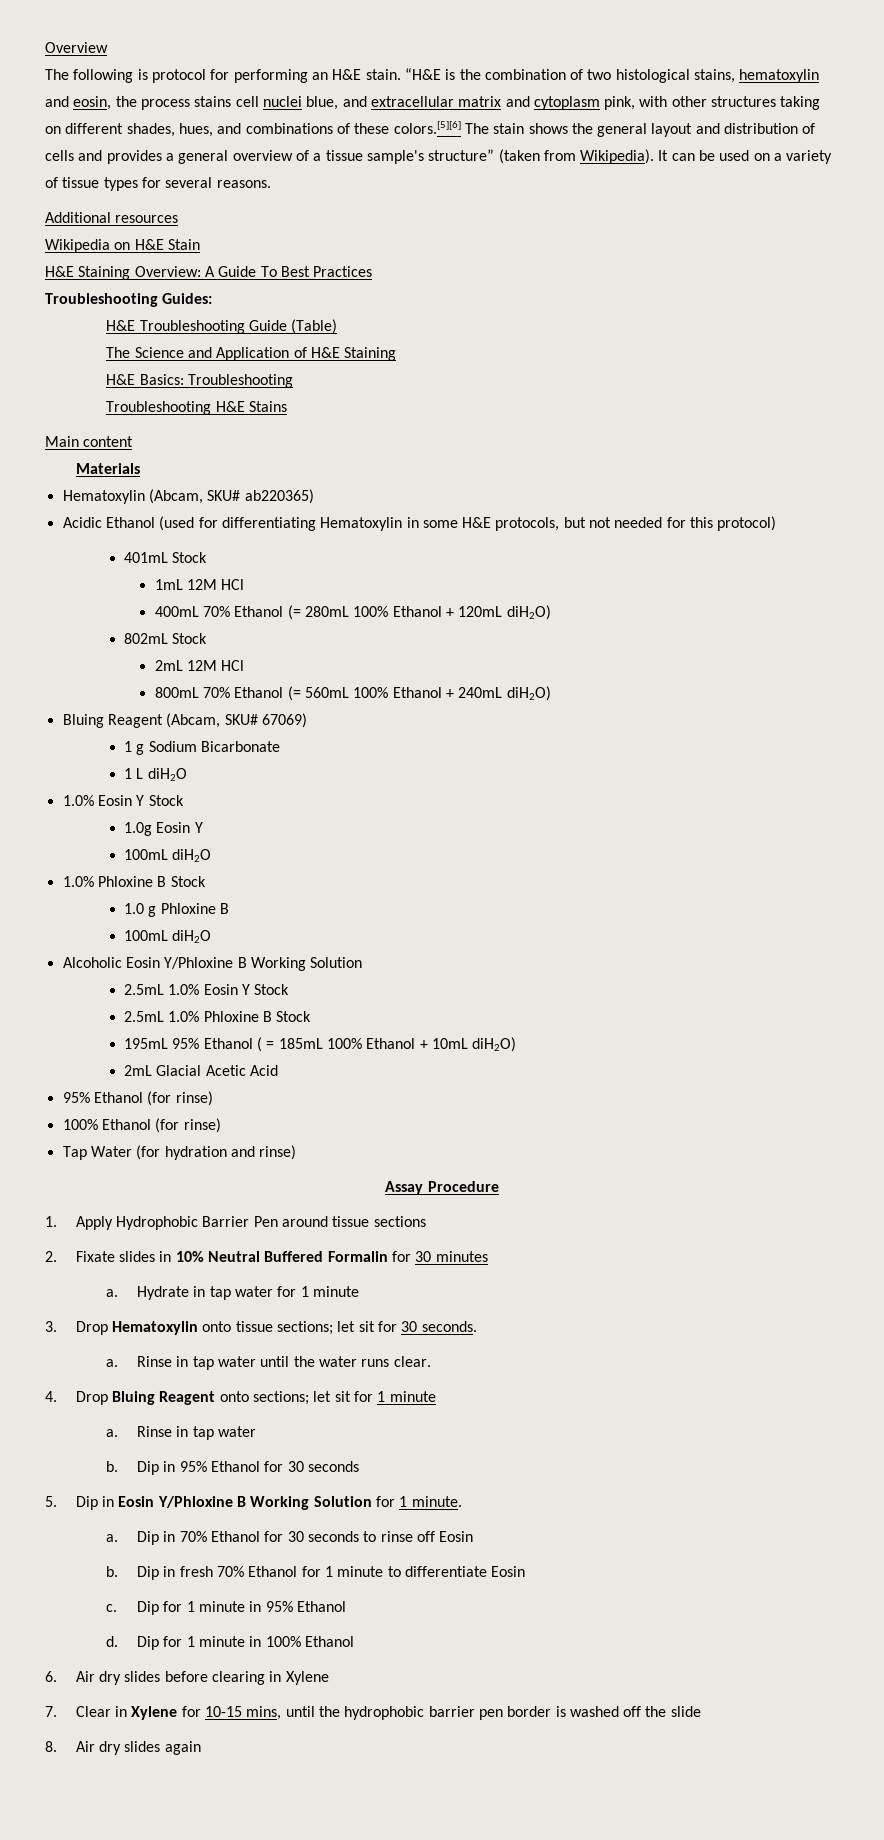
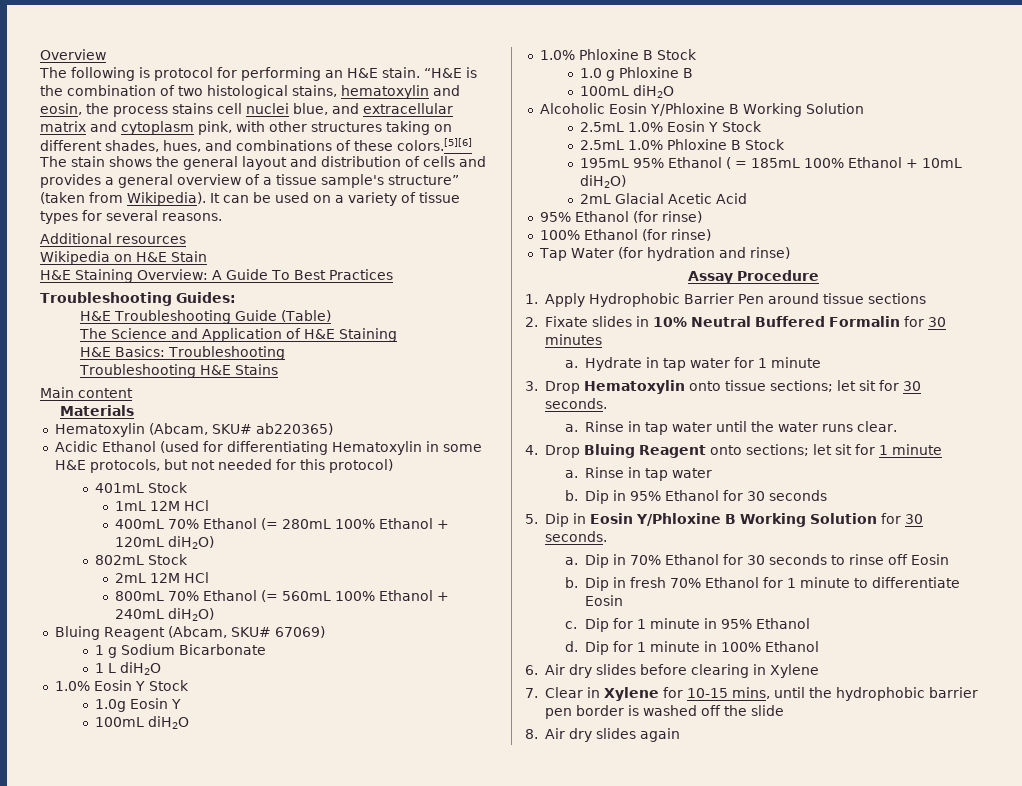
- 5. Dip in Eosin Y/Phloxine B Working Solution for 1 minute.
+ 5. Dip in Eosin Y/Phloxine B Working Solution for 30 seconds.

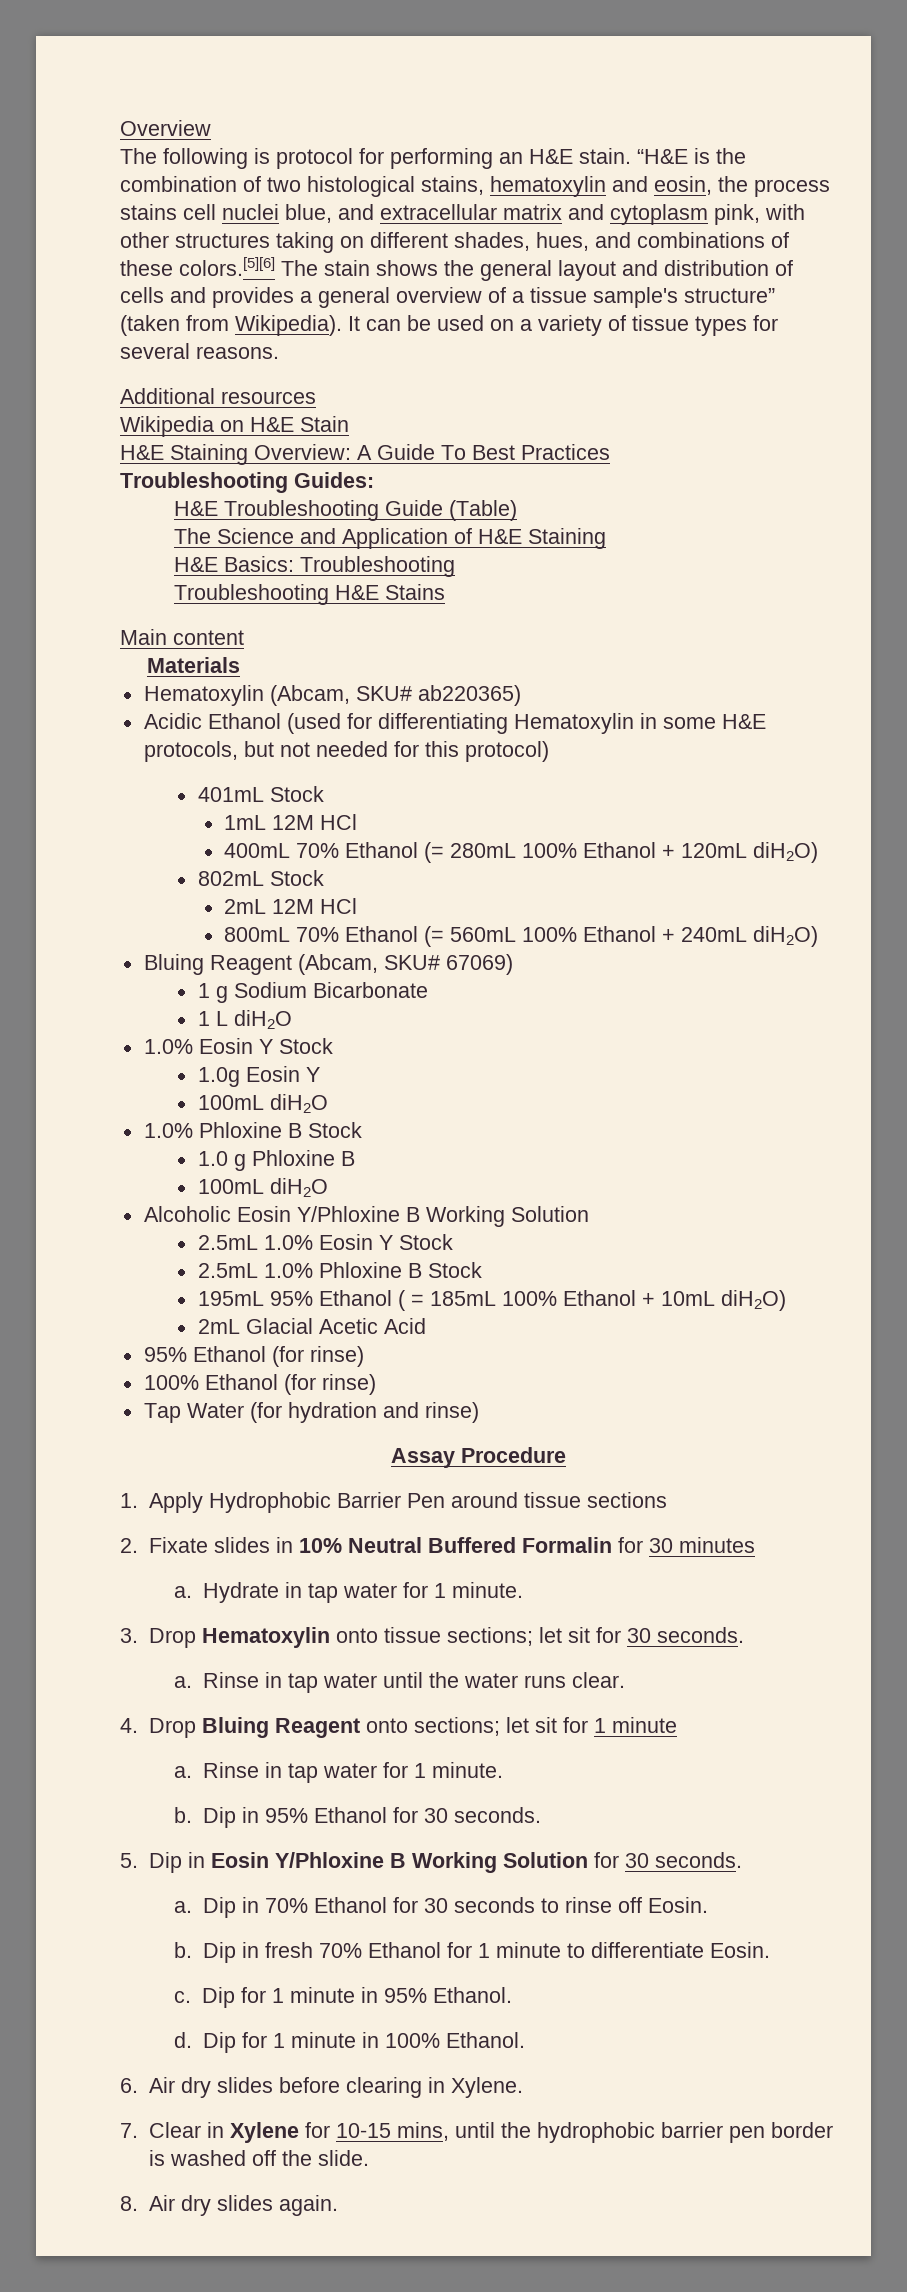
- Hydrate in tap water for 1 minute
+ Hydrate in tap water for 1 minute.
  4. Drop Bluing Reagent onto sections; let sit for 1 minute
- a. Rinse in tap water
+ a. Rinse in tap water for 1 minute.
- Dip in 95% Ethanol for 30 seconds
+ Dip in 95% Ethanol for 30 seconds.
- Dip in 70% Ethanol for 30 seconds to rinse off Eosin
+ Dip in 70% Ethanol for 30 seconds to rinse off Eosin.
- Dip in fresh 70% Ethanol for 1 minute to differentiate Eosin
+ Dip in fresh 70% Ethanol for 1 minute to differentiate Eosin.
- Dip for 1 minute in 95% Ethanol
+ Dip for 1 minute in 95% Ethanol.
- Dip for 1 minute in 100% Ethanol
+ Dip for 1 minute in 100% Ethanol.
- 6. Air dry slides before clearing in Xylene
+ 6. Air dry slides before clearing in Xylene.
- 7. Clear in Xylene for 10-15 mins, until the hydrophobic barrier pen border is washed off the slide
+ 7. Clear in Xylene for 10-15 mins, until the hydrophobic barrier pen border is washed off the slide.
- 8. Air dry slides again
+ 8. Air dry slides again.

